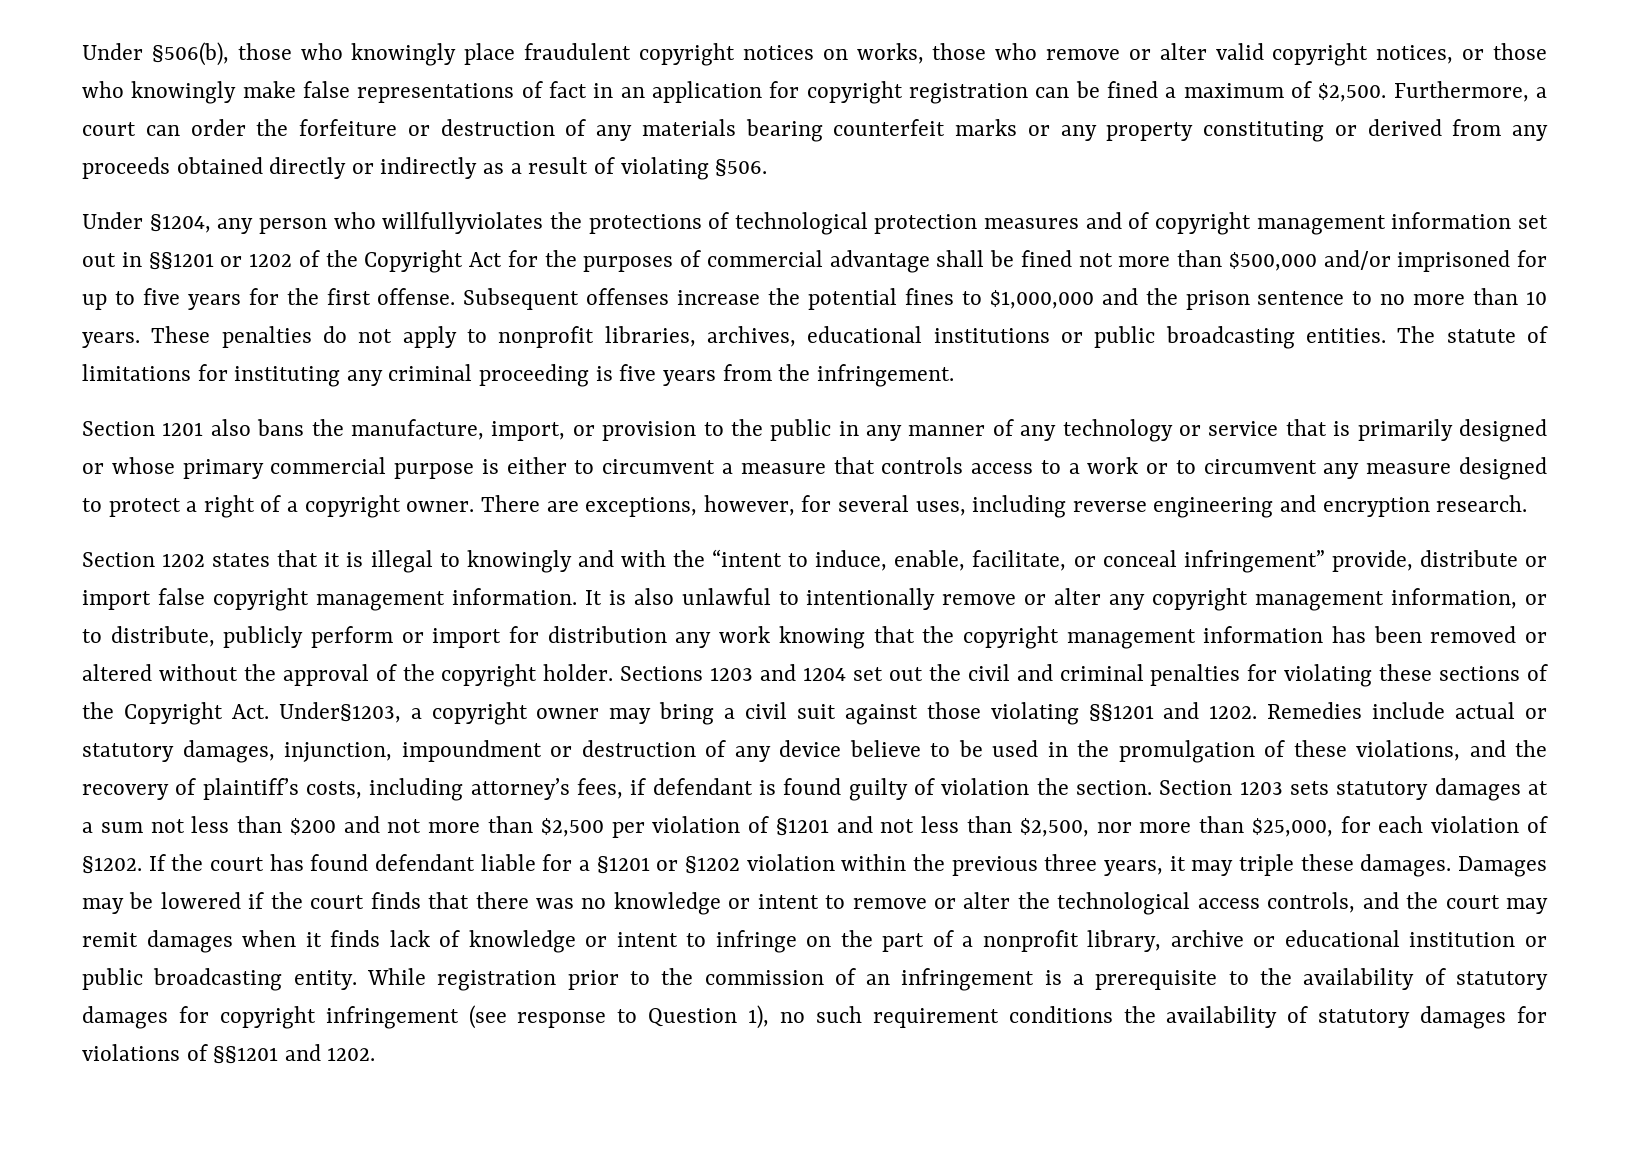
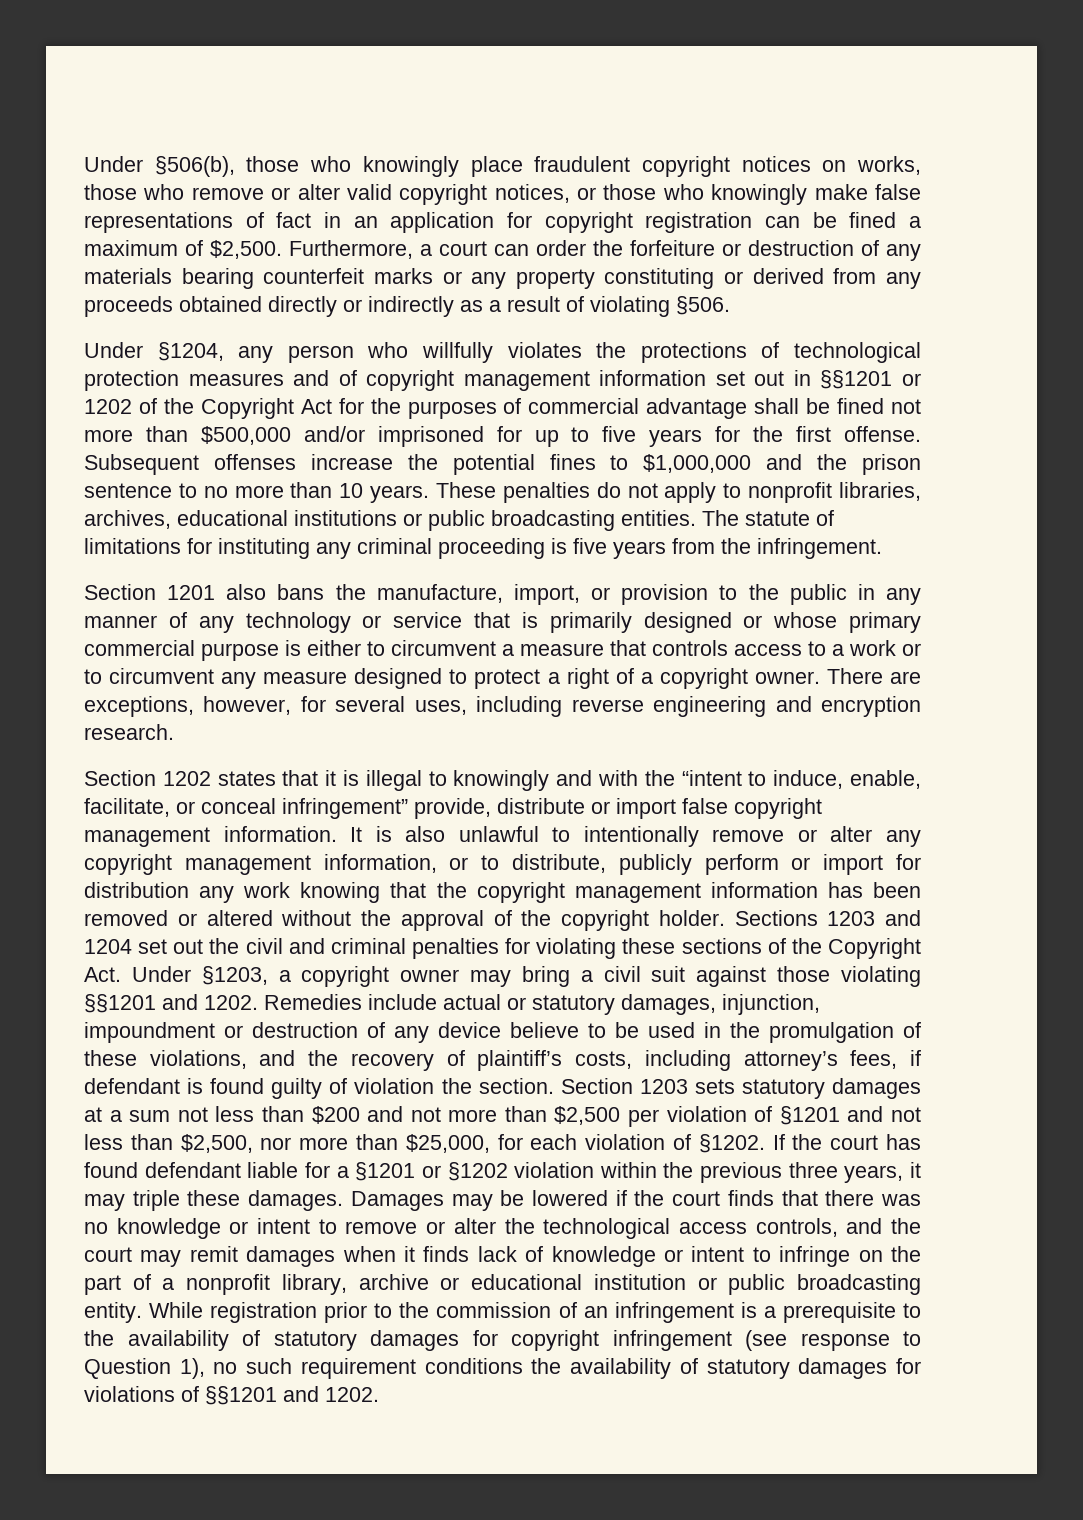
- Under §1204, any person who willfullyviolates the protections of technological protection measures and of copyright management information set out in §§1201 or 1202 of the Copyright Act for the purposes of commercial advantage shall be fined not more than $500,000 and/or imprisoned for up to five years for the first offense.
+ Under §1204, any person who willfully violates the protections of technological protection measures and of copyright management information set out in §§1201 or 1202 of the Copyright Act for the purposes of commercial advantage shall be fined not more than $500,000 and/or imprisoned for up to five years for the first offense.
- Sections 1203 and 1204 set out the civil and criminal penalties for violating these sections of the Copyright Act. Under§1203, a copyright owner may bring a civil suit against those violating §§1201 and 1202.
+ Sections 1203 and 1204 set out the civil and criminal penalties for violating these sections of the Copyright Act. Under §1203, a copyright owner may bring a civil suit against those violating §§1201 and 1202.

